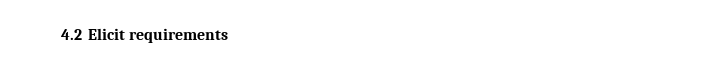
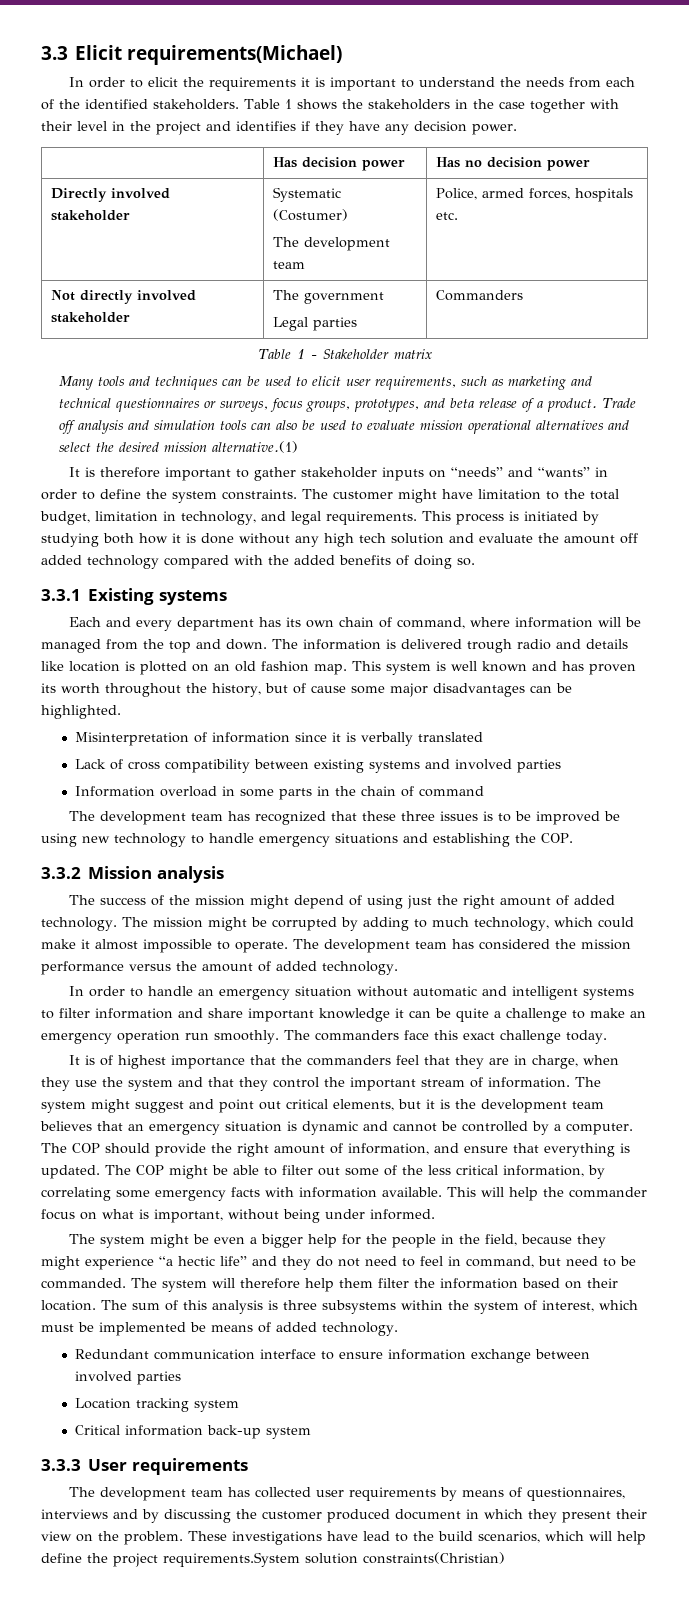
- 4.2 Elicit requirements
+ 3.3 Elicit requirements(Michael)
+ In order to elicit the requirements it is important to understand the needs from each of the identified stakeholders. Table 1 shows the stakeholders in the case together with their level in the project and identifies if they have any decision power.
+ | Has decision power | Has no decision power
+ Directly involved stakeholder | Systematic (Costumer)
+ The development team | Police, armed forces, hospitals etc.
+ Not directly involved stakeholder | The government
+ Legal parties | Commanders
+ Table 1 - Stakeholder matrix
+ Many tools and techniques can be used to elicit user requirements, such as marketing and technical questionnaires or surveys, focus groups, prototypes, and beta release of a product. Trade off analysis and simulation tools can also be used to evaluate mission operational alternatives and select the desired mission alternative.(1)
+ It is therefore important to gather stakeholder inputs on “needs” and “wants” in order to define the system constraints. The customer might have limitation to the total budget, limitation in technology, and legal requirements. This process is initiated by studying both how it is done without any high tech solution and evaluate the amount off added technology compared with the added benefits of doing so.
+ 3.3.1 Existing systems
+ Each and every department has its own chain of command, where information will be managed from the top and down. The information is delivered trough radio and details like location is plotted on an old fashion map. This system is well known and has proven its worth throughout the history, but of cause some major disadvantages can be highlighted.
+ Misinterpretation of information since it is verbally translated
+ Lack of cross compatibility between existing systems and involved parties
+ Information overload in some parts in the chain of command
+ The development team has recognized that these three issues is to be improved be using new technology to handle emergency situations and establishing the COP.
+ 3.3.2 Mission analysis
+ The success of the mission might depend of using just the right amount of added technology. The mission might be corrupted by adding to much technology, which could make it almost impossible to operate. The development team has considered the mission performance versus the amount of added technology.
+ In order to handle an emergency situation without automatic and intelligent systems to filter information and share important knowledge it can be quite a challenge to make an emergency operation run smoothly. The commanders face this exact challenge today.
+ It is of highest importance that the commanders feel that they are in charge, when they use the system and that they control the important stream of information. The system might suggest and point out critical elements, but it is the development team believes that an emergency situation is dynamic and cannot be controlled by a computer. The COP should provide the right amount of information, and ensure that everything is updated. The COP might be able to filter out some of the less critical information, by correlating some emergency facts with information available. This will help the commander focus on what is important, without being under informed.
+ The system might be even a bigger help for the people in the field, because they might experience “a hectic life” and they do not need to feel in command, but need to be commanded. The system will therefore help them filter the information based on their location. The sum of this analysis is three subsystems within the system of interest, which must be implemented be means of added technology.
+ Redundant communication interface to ensure information exchange between involved parties
+ Location tracking system
+ Critical information back-up system
+ 3.3.3 User requirements
+ The development team has collected user requirements by means of questionnaires, interviews and by discussing the customer produced document in which they present their view on the problem. These investigations have lead to the build scenarios, which will help define the project requirements.System solution constraints(Christian)

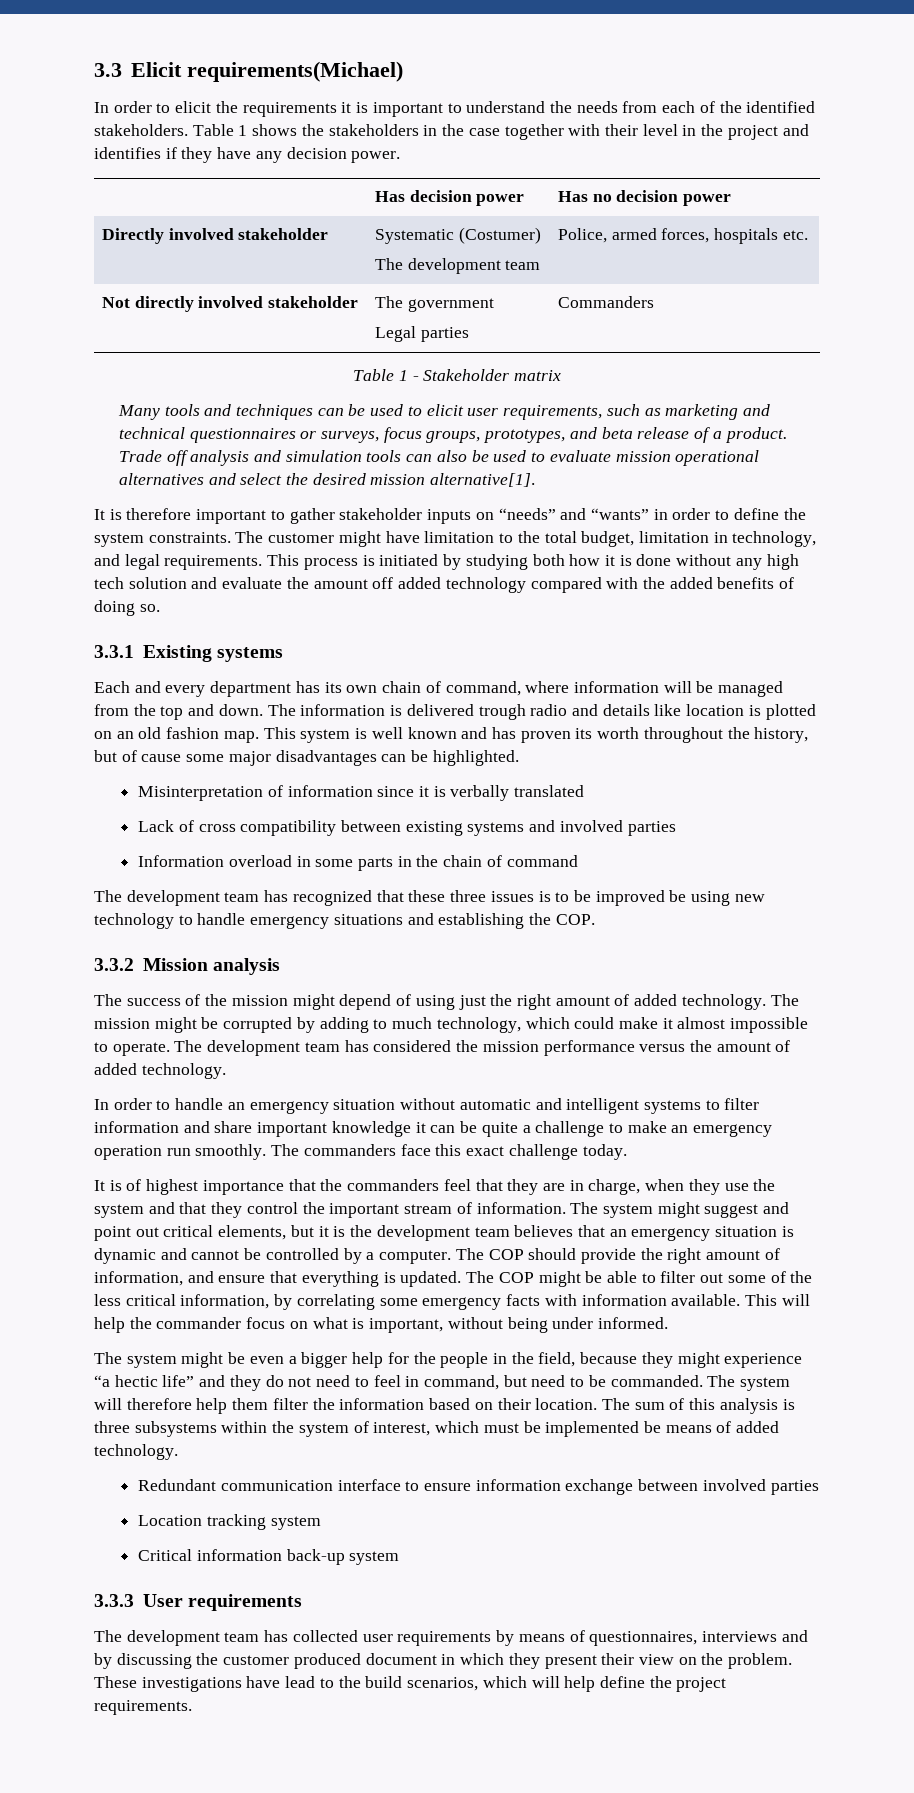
- Trade off analysis and simulation tools can also be used to evaluate mission operational alternatives and select the desired mission alternative.(1)
+ Trade off analysis and simulation tools can also be used to evaluate mission operational alternatives and select the desired mission alternative[1].
- These investigations have lead to the build scenarios, which will help define the project requirements.System solution constraints(Christian)
+ These investigations have lead to the build scenarios, which will help define the project requirements.

